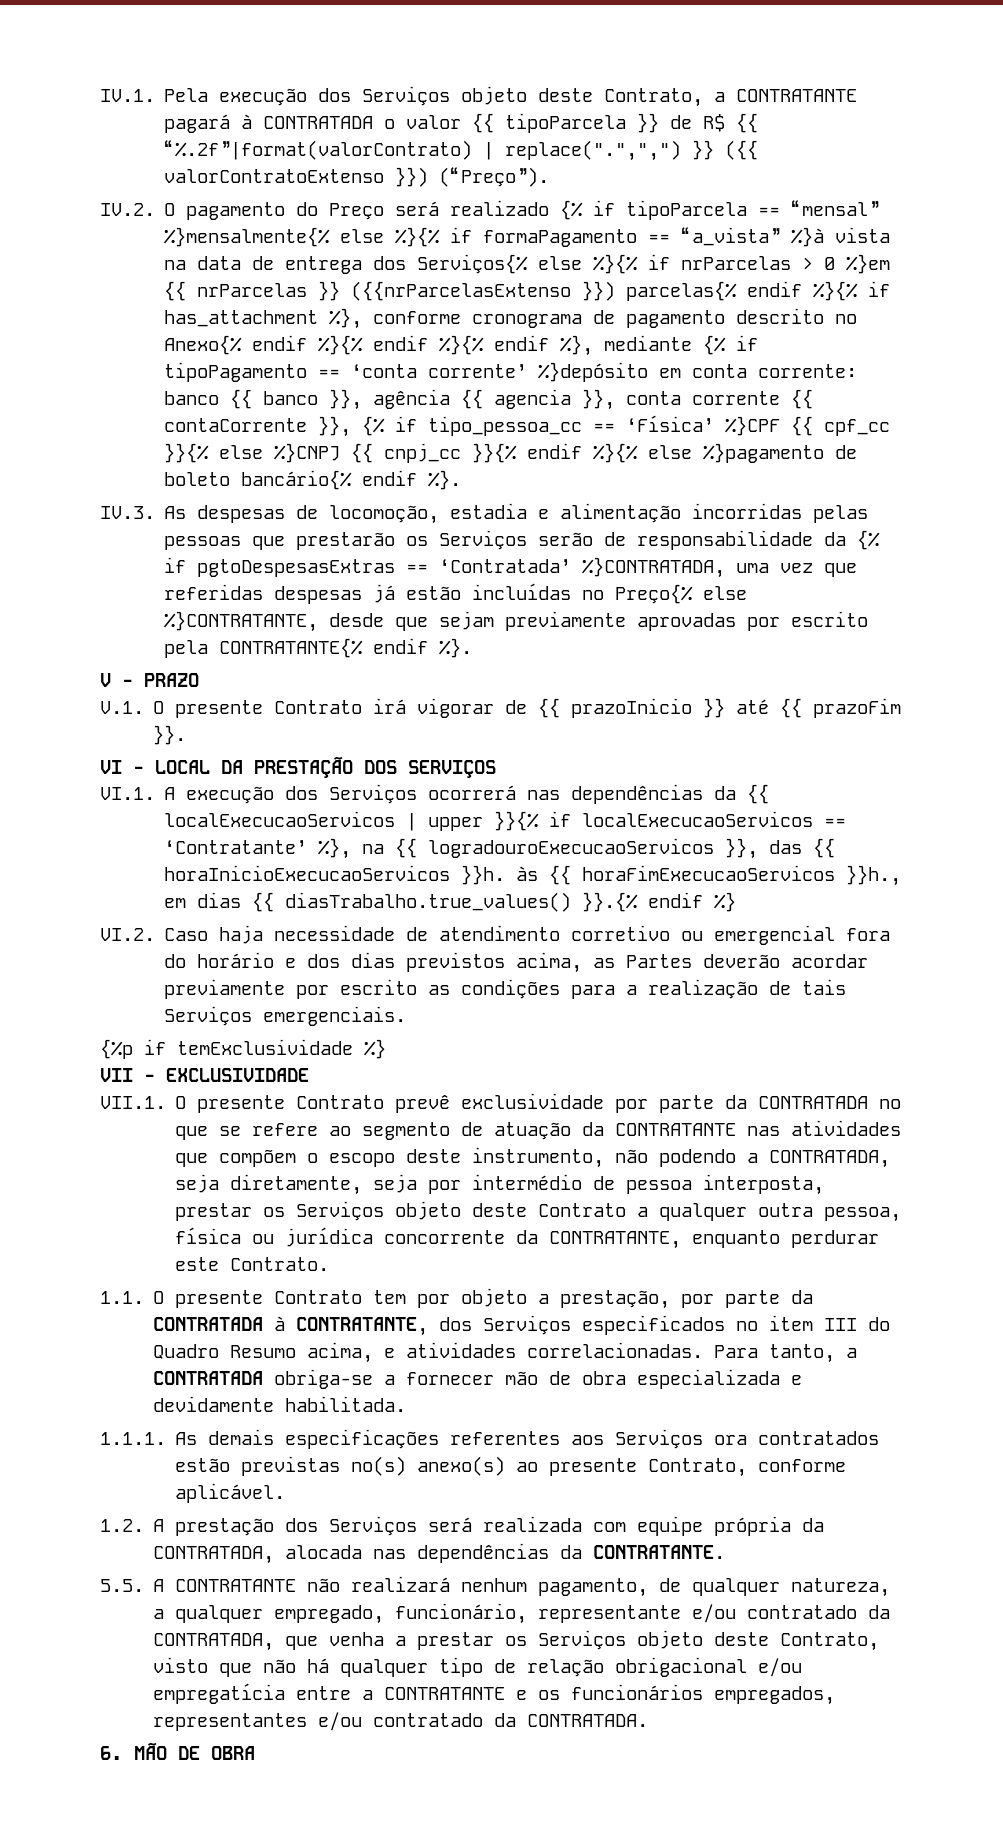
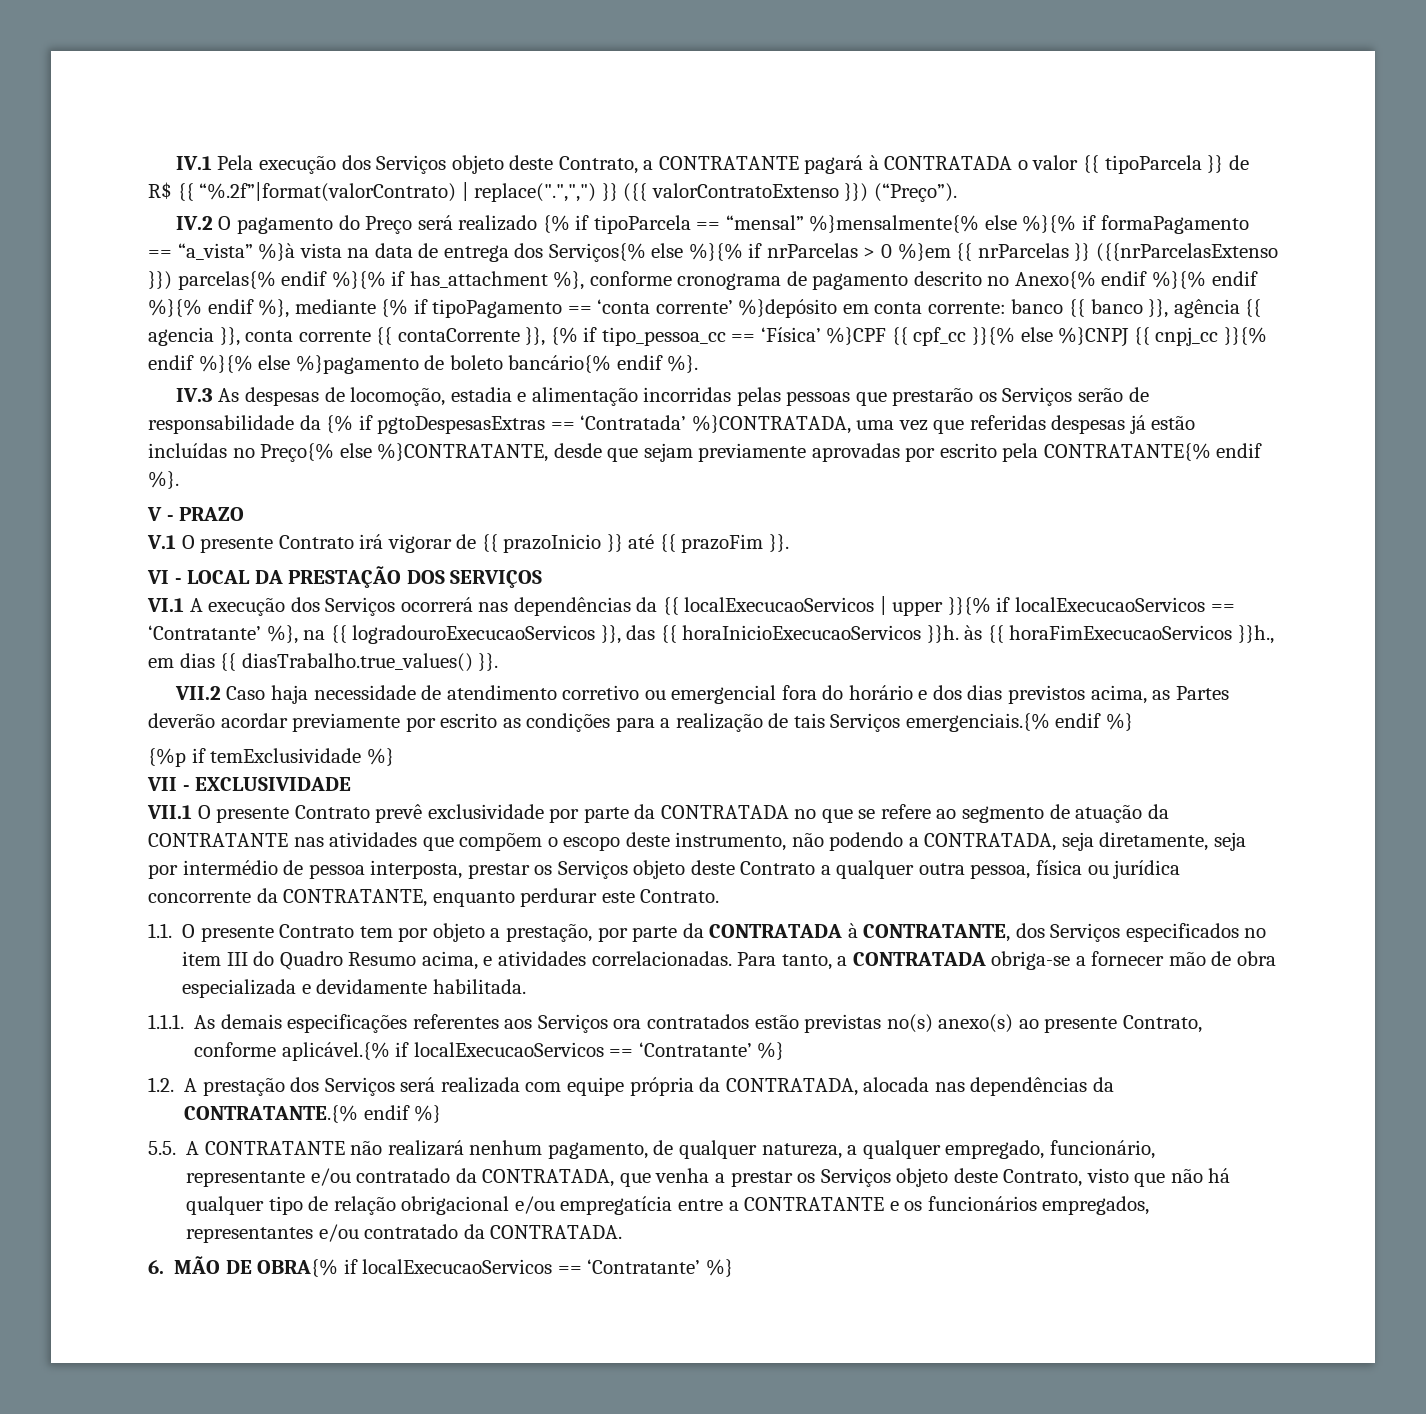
- IV.1. Pela execução dos Serviços objeto deste Contrato, a CONTRATANTE pagará à CONTRATADA o valor {{ tipoParcela }} de R$ {{ “%.2f”|format(valorContrato) | replace(".",",") }} ({{ valorContratoExtenso }}) (“Preço”).
+ IV.1 Pela execução dos Serviços objeto deste Contrato, a CONTRATANTE pagará à CONTRATADA o valor {{ tipoParcela }} de R$ {{ “%.2f”|format(valorContrato) | replace(".",",") }} ({{ valorContratoExtenso }}) (“Preço”).
- IV.2. O pagamento do Preço será realizado {% if tipoParcela == “mensal” %}mensalmente{% else %}{% if formaPagamento == “a_vista” %}à vista na data de entrega dos Serviços{% else %}{% if nrParcelas > 0 %}em {{ nrParcelas }} ({{nrParcelasExtenso }}) parcelas{% endif %}{% if has_attachment %}, conforme cronograma de pagamento descrito no Anexo{% endif %}{% endif %}{% endif %}, mediante {% if tipoPagamento == ‘conta corrente’ %}depósito em conta corrente:
+ IV.2 O pagamento do Preço será realizado {% if tipoParcela == “mensal” %}mensalmente{% else %}{% if formaPagamento == “a_vista” %}à vista na data de entrega dos Serviços{% else %}{% if nrParcelas > 0 %}em {{ nrParcelas }} ({{nrParcelasExtenso }}) parcelas{% endif %}{% if has_attachment %}, conforme cronograma de pagamento descrito no Anexo{% endif %}{% endif %}{% endif %}, mediante {% if tipoPagamento == ‘conta corrente’ %}depósito em conta corrente:
- IV.3. As despesas de locomoção, estadia e alimentação incorridas pelas pessoas que prestarão os Serviços serão de responsabilidade da {% if pgtoDespesasExtras == ‘Contratada’ %}CONTRATADA, uma vez que referidas despesas já estão incluídas no Preço{% else %}CONTRATANTE, desde que sejam previamente aprovadas por escrito pela CONTRATANTE{% endif %}.
+ IV.3 As despesas de locomoção, estadia e alimentação incorridas pelas pessoas que prestarão os Serviços serão de responsabilidade da {% if pgtoDespesasExtras == ‘Contratada’ %}CONTRATADA, uma vez que referidas despesas já estão incluídas no Preço{% else %}CONTRATANTE, desde que sejam previamente aprovadas por escrito pela CONTRATANTE{% endif %}.
- V.1. O presente Contrato irá vigorar de {{ prazoInicio }} até {{ prazoFim }}.
+ V.1 O presente Contrato irá vigorar de {{ prazoInicio }} até {{ prazoFim }}.
- VI.1. A execução dos Serviços ocorrerá nas dependências da {{ localExecucaoServicos | upper }}{% if localExecucaoServicos == ‘Contratante’ %}, na {{ logradouroExecucaoServicos }}, das {{ horaInicioExecucaoServicos }}h. às {{ horaFimExecucaoServicos }}h., em dias {{ diasTrabalho.true_values() }}.{% endif %}
- VI.2. Caso haja necessidade de atendimento corretivo ou emergencial fora do horário e dos dias previstos acima, as Partes deverão acordar previamente por escrito as condições para a realização de tais Serviços emergenciais.
+ VI.1 A execução dos Serviços ocorrerá nas dependências da {{ localExecucaoServicos | upper }}{% if localExecucaoServicos == ‘Contratante’ %}, na {{ logradouroExecucaoServicos }}, das {{ horaInicioExecucaoServicos }}h. às {{ horaFimExecucaoServicos }}h., em dias {{ diasTrabalho.true_values() }}.
+ VII.2 Caso haja necessidade de atendimento corretivo ou emergencial fora do horário e dos dias previstos acima, as Partes deverão acordar previamente por escrito as condições para a realização de tais Serviços emergenciais.{% endif %}
- VII.1. O presente Contrato prevê exclusividade por parte da CONTRATADA no que se refere ao segmento de atuação da CONTRATANTE nas atividades que compõem o escopo deste instrumento, não podendo a CONTRATADA, seja diretamente, seja por intermédio de pessoa interposta, prestar os Serviços objeto deste Contrato a qualquer outra pessoa, física ou jurídica concorrente da CONTRATANTE, enquanto perdurar este Contrato.
+ VII.1 O presente Contrato prevê exclusividade por parte da CONTRATADA no que se refere ao segmento de atuação da CONTRATANTE nas atividades que compõem o escopo deste instrumento, não podendo a CONTRATADA, seja diretamente, seja por intermédio de pessoa interposta, prestar os Serviços objeto deste Contrato a qualquer outra pessoa, física ou jurídica concorrente da CONTRATANTE, enquanto perdurar este Contrato.
- 1.1.1. As demais especificações referentes aos Serviços ora contratados estão previstas no(s) anexo(s) ao presente Contrato, conforme aplicável.
+ 1.1.1. As demais especificações referentes aos Serviços ora contratados estão previstas no(s) anexo(s) ao presente Contrato, conforme aplicável.{% if localExecucaoServicos == ‘Contratante’ %}
- 1.2. A prestação dos Serviços será realizada com equipe própria da CONTRATADA, alocada nas dependências da CONTRATANTE.
+ 1.2. A prestação dos Serviços será realizada com equipe própria da CONTRATADA, alocada nas dependências da CONTRATANTE.{% endif %}
- 6. MÃO DE OBRA
+ 6. MÃO DE OBRA{% if localExecucaoServicos == ‘Contratante’ %}

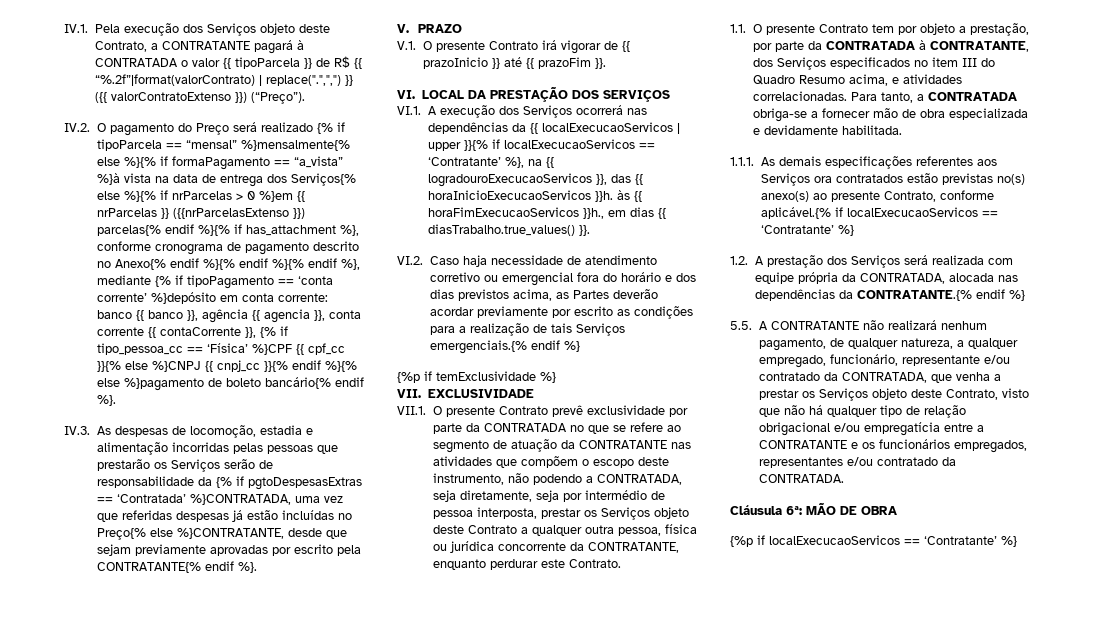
- IV.1 Pela execução dos Serviços objeto deste Contrato, a CONTRATANTE pagará à CONTRATADA o valor {{ tipoParcela }} de R$ {{ “%.2f”|format(valorContrato) | replace(".",",") }} ({{ valorContratoExtenso }}) (“Preço”).
+ IV.1. Pela execução dos Serviços objeto deste Contrato, a CONTRATANTE pagará à CONTRATADA o valor {{ tipoParcela }} de R$ {{ “%.2f”|format(valorContrato) | replace(".",",") }} ({{ valorContratoExtenso }}) (“Preço”).
- IV.2 O pagamento do Preço será realizado {% if tipoParcela == “mensal” %}mensalmente{% else %}{% if formaPagamento == “a_vista” %}à vista na data de entrega dos Serviços{% else %}{% if nrParcelas > 0 %}em {{ nrParcelas }} ({{nrParcelasExtenso }}) parcelas{% endif %}{% if has_attachment %}, conforme cronograma de pagamento descrito no Anexo{% endif %}{% endif %}{% endif %}, mediante {% if tipoPagamento == ‘conta corrente’ %}depósito em conta corrente:
+ IV.2. O pagamento do Preço será realizado {% if tipoParcela == “mensal” %}mensalmente{% else %}{% if formaPagamento == “a_vista” %}à vista na data de entrega dos Serviços{% else %}{% if nrParcelas > 0 %}em {{ nrParcelas }} ({{nrParcelasExtenso }}) parcelas{% endif %}{% if has_attachment %}, conforme cronograma de pagamento descrito no Anexo{% endif %}{% endif %}{% endif %}, mediante {% if tipoPagamento == ‘conta corrente’ %}depósito em conta corrente:
- IV.3 As despesas de locomoção, estadia e alimentação incorridas pelas pessoas que prestarão os Serviços serão de responsabilidade da {% if pgtoDespesasExtras == ‘Contratada’ %}CONTRATADA, uma vez que referidas despesas já estão incluídas no Preço{% else %}CONTRATANTE, desde que sejam previamente aprovadas por escrito pela CONTRATANTE{% endif %}.
+ IV.3. As despesas de locomoção, estadia e alimentação incorridas pelas pessoas que prestarão os Serviços serão de responsabilidade da {% if pgtoDespesasExtras == ‘Contratada’ %}CONTRATADA, uma vez que referidas despesas já estão incluídas no Preço{% else %}CONTRATANTE, desde que sejam previamente aprovadas por escrito pela CONTRATANTE{% endif %}.
- V - PRAZO
+ V. PRAZO
- V.1 O presente Contrato irá vigorar de {{ prazoInicio }} até {{ prazoFim }}.
+ V.1. O presente Contrato irá vigorar de {{ prazoInicio }} até {{ prazoFim }}.
- VI - LOCAL DA PRESTAÇÃO DOS SERVIÇOS
+ VI. LOCAL DA PRESTAÇÃO DOS SERVIÇOS
- VI.1 A execução dos Serviços ocorrerá nas dependências da {{ localExecucaoServicos | upper }}{% if localExecucaoServicos == ‘Contratante’ %}, na {{ logradouroExecucaoServicos }}, das {{ horaInicioExecucaoServicos }}h. às {{ horaFimExecucaoServicos }}h., em dias {{ diasTrabalho.true_values() }}.
+ VI.1. A execução dos Serviços ocorrerá nas dependências da {{ localExecucaoServicos | upper }}{% if localExecucaoServicos == ‘Contratante’ %}, na {{ logradouroExecucaoServicos }}, das {{ horaInicioExecucaoServicos }}h. às {{ horaFimExecucaoServicos }}h., em dias {{ diasTrabalho.true_values() }}.
- VII.2 Caso haja necessidade de atendimento corretivo ou emergencial fora do horário e dos dias previstos acima, as Partes deverão acordar previamente por escrito as condições para a realização de tais Serviços emergenciais.{% endif %}
+ VI.2. Caso haja necessidade de atendimento corretivo ou emergencial fora do horário e dos dias previstos acima, as Partes deverão acordar previamente por escrito as condições para a realização de tais Serviços emergenciais.{% endif %}
- VII - EXCLUSIVIDADE
+ VII. EXCLUSIVIDADE
- VII.1 O presente Contrato prevê exclusividade por parte da CONTRATADA no que se refere ao segmento de atuação da CONTRATANTE nas atividades que compõem o escopo deste instrumento, não podendo a CONTRATADA, seja diretamente, seja por intermédio de pessoa interposta, prestar os Serviços objeto deste Contrato a qualquer outra pessoa, física ou jurídica concorrente da CONTRATANTE, enquanto perdurar este Contrato.
+ VII.1. O presente Contrato prevê exclusividade por parte da CONTRATADA no que se refere ao segmento de atuação da CONTRATANTE nas atividades que compõem o escopo deste instrumento, não podendo a CONTRATADA, seja diretamente, seja por intermédio de pessoa interposta, prestar os Serviços objeto deste Contrato a qualquer outra pessoa, física ou jurídica concorrente da CONTRATANTE, enquanto perdurar este Contrato.
- 6. MÃO DE OBRA{% if localExecucaoServicos == ‘Contratante’ %}
+ Cláusula 6ª: MÃO DE OBRA
+ {%p if localExecucaoServicos == ‘Contratante’ %}

